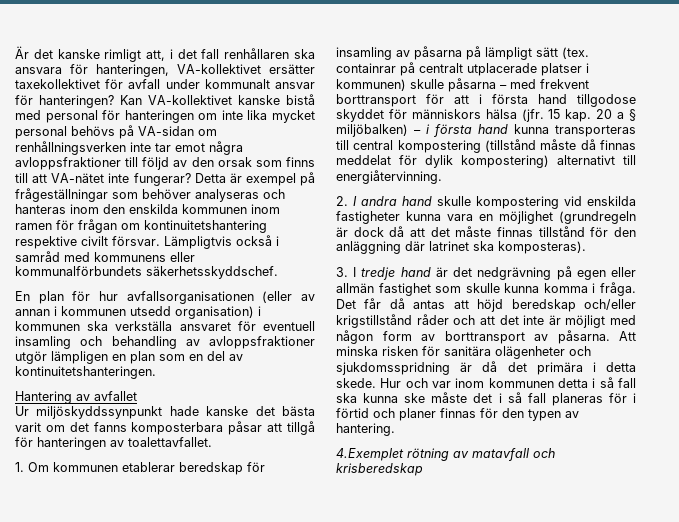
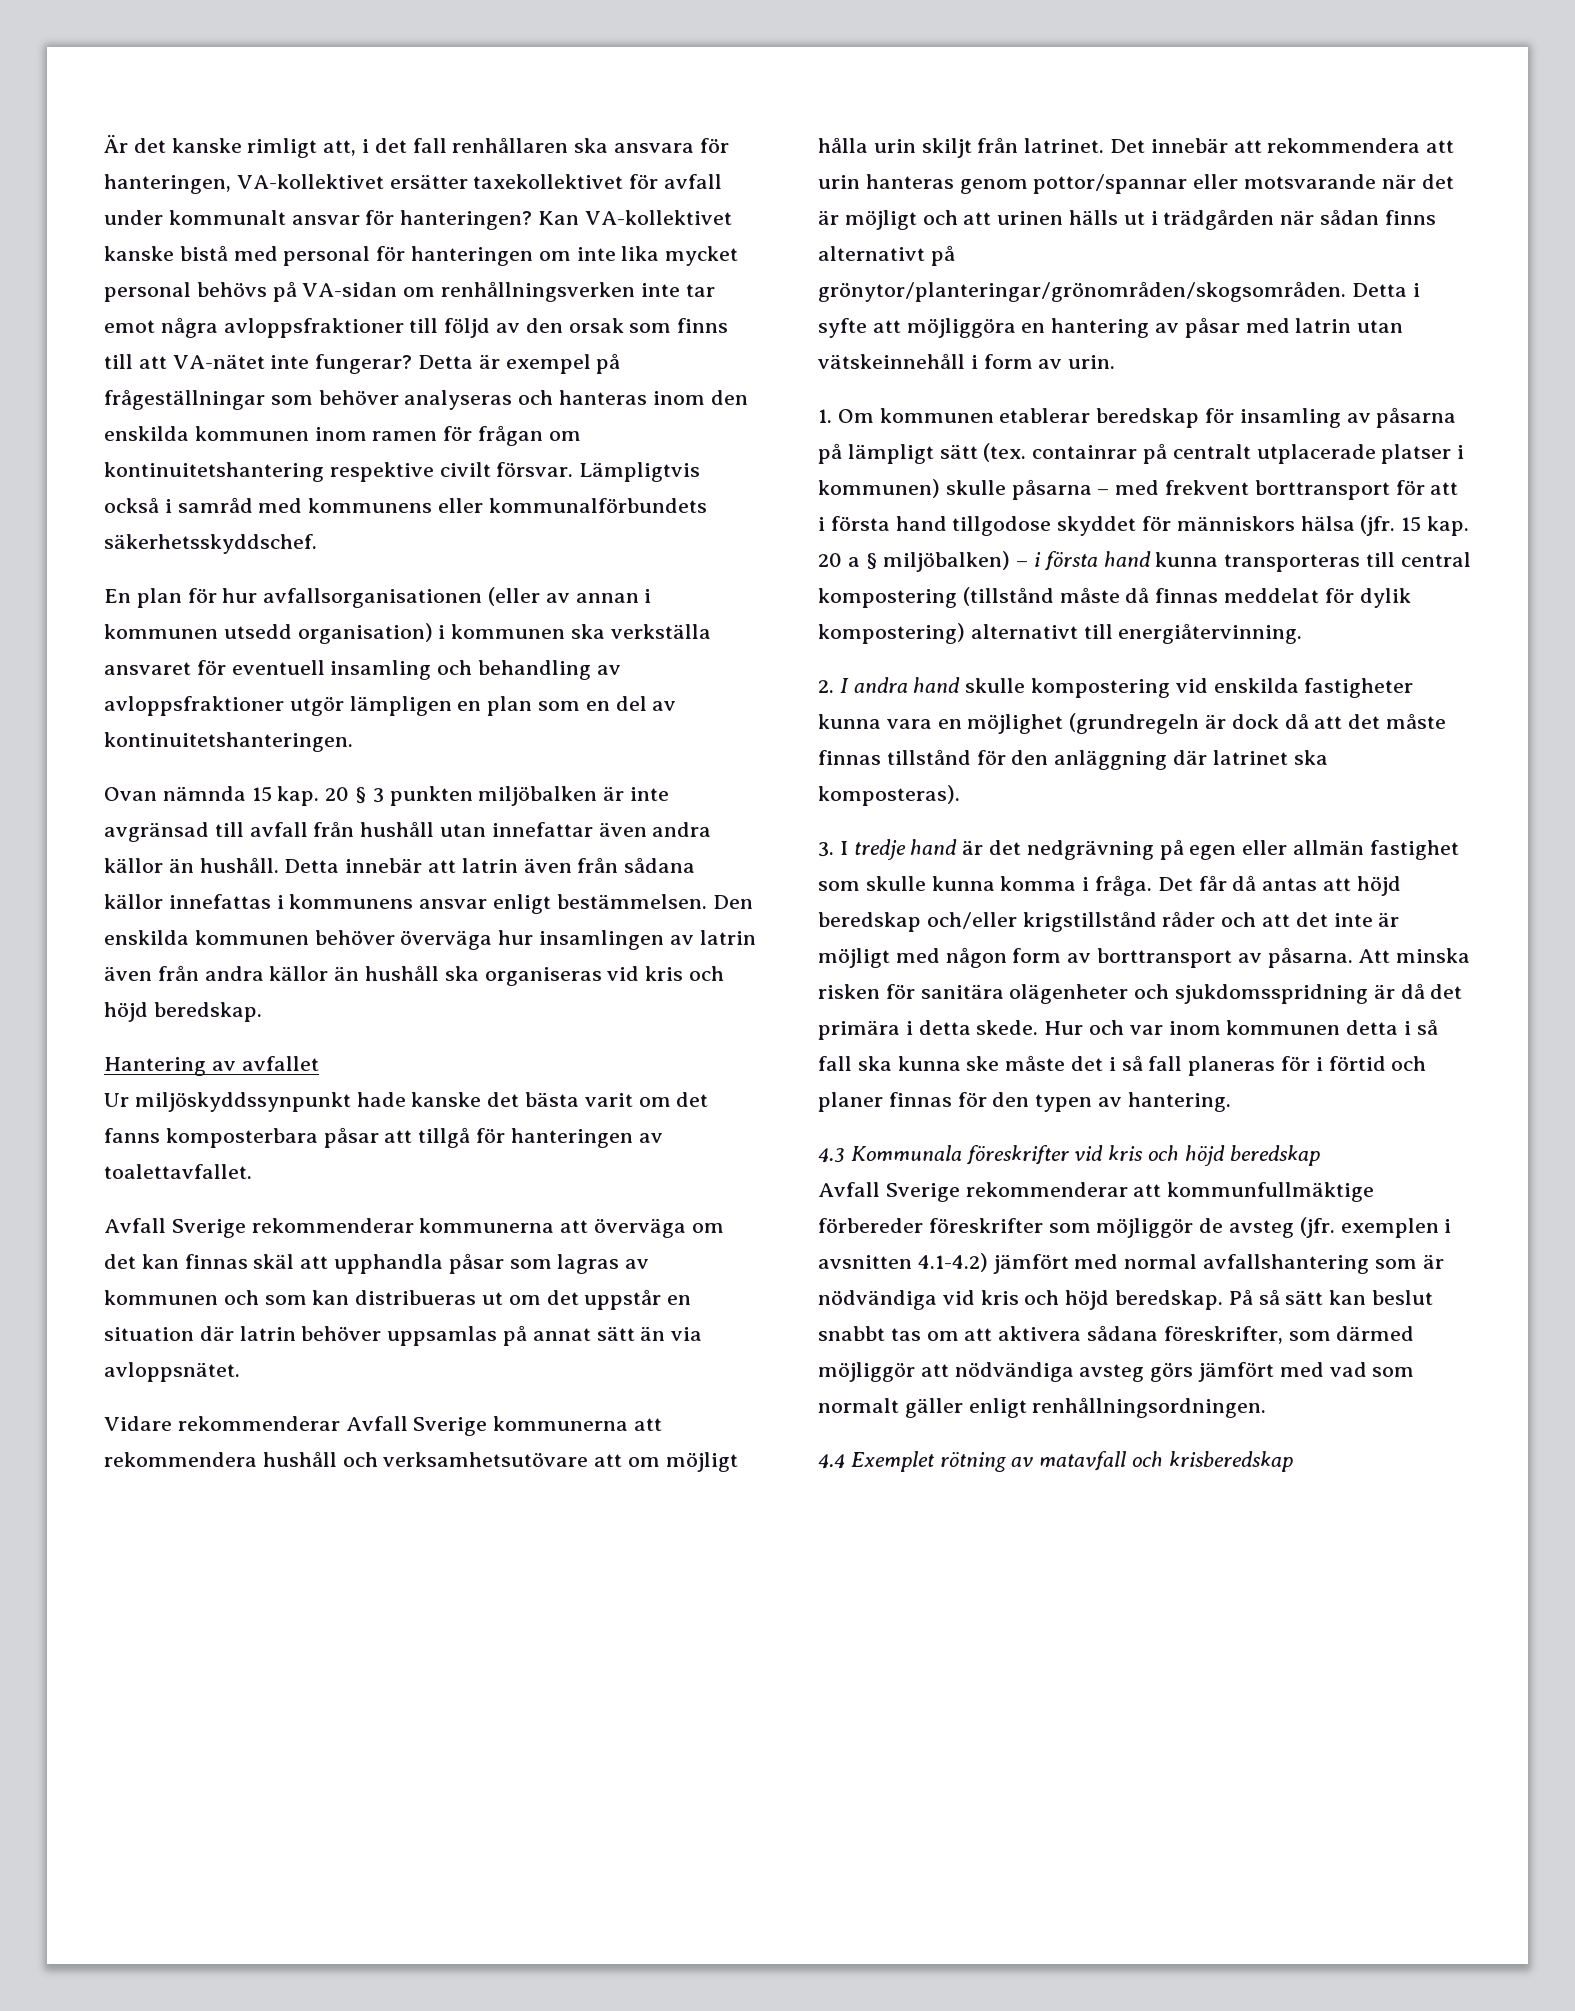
+ Ovan nämnda 15 kap. 20 § 3 punkten miljöbalken är inte avgränsad till avfall från hushåll utan innefattar även andra källor än hushåll. Detta innebär att latrin även från sådana källor innefattas i kommunens ansvar enligt bestämmelsen. Den enskilda kommunen behöver överväga hur insamlingen av latrin även från andra källor än hushåll ska organiseras vid kris och höjd beredskap.
+ Avfall Sverige rekommenderar kommunerna att överväga om det kan finnas skäl att upphandla påsar som lagras av kommunen och som kan distribueras ut om det uppstår en situation där latrin behöver uppsamlas på annat sätt än via avloppsnätet.
+ Vidare rekommenderar Avfall Sverige kommunerna att rekommendera hushåll och verksamhetsutövare att om möjligt hålla urin skiljt från latrinet. Det innebär att rekommendera att urin hanteras genom pottor/spannar eller motsvarande när det är möjligt och att urinen hälls ut i trädgården när sådan finns alternativt på grönytor/planteringar/grönområden/skogsområden. Detta i syfte att möjliggöra en hantering av påsar med latrin utan vätskeinnehåll i form av urin.
- 4.Exemplet rötning av matavfall och krisberedskap
+ 4.3 Kommunala föreskrifter vid kris och höjd beredskap
+ Avfall Sverige rekommenderar att kommunfullmäktige förbereder föreskrifter som möjliggör de avsteg (jfr. exemplen i avsnitten 4.1-4.2) jämfört med normal avfallshantering som är nödvändiga vid kris och höjd beredskap. På så sätt kan beslut snabbt tas om att aktivera sådana föreskrifter, som därmed möjliggör att nödvändiga avsteg görs jämfört med vad som normalt gäller enligt renhållningsordningen.
+ 4.4 Exemplet rötning av matavfall och krisberedskap

